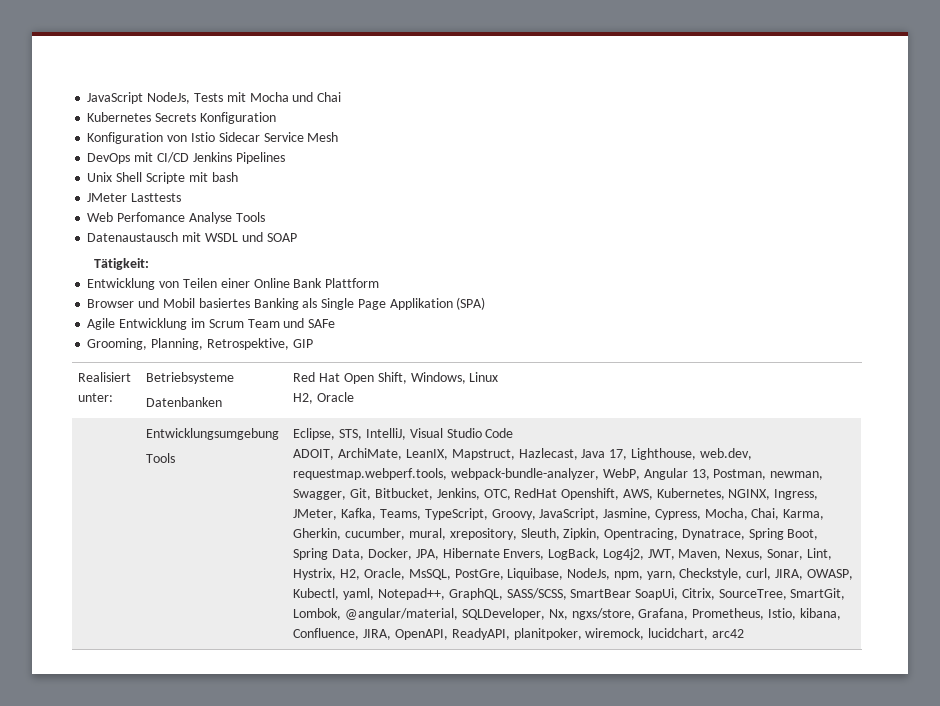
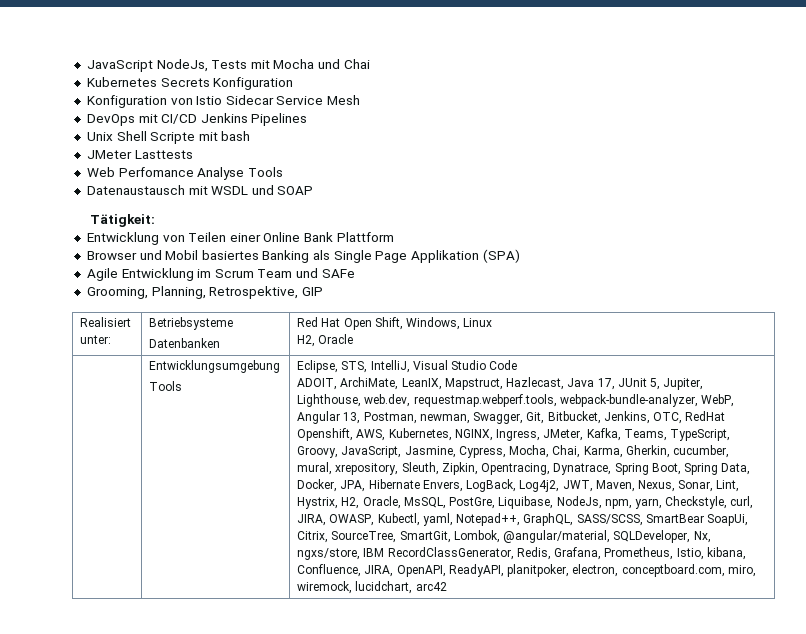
- ADOIT, ArchiMate, LeanIX, Mapstruct, Hazlecast, Java 17, Lighthouse, web.dev, requestmap.webperf.tools, webpack-bundle-analyzer, WebP, Angular 13, Postman, newman, Swagger, Git, Bitbucket, Jenkins, OTC, RedHat Openshift, AWS, Kubernetes, NGINX, Ingress, JMeter, Kafka, Teams, TypeScript, Groovy, JavaScript, Jasmine, Cypress, Mocha, Chai, Karma, Gherkin, cucumber, mural, xrepository, Sleuth, Zipkin, Opentracing, Dynatrace, Spring Boot, Spring Data, Docker, JPA, Hibernate Envers, LogBack, Log4j2, JWT, Maven, Nexus, Sonar, Lint, Hystrix, H2, Oracle, MsSQL, PostGre, Liquibase, NodeJs, npm, yarn, Checkstyle, curl, JIRA, OWASP, Kubectl, yaml, Notepad++, GraphQL, SASS/SCSS, SmartBear SoapUi, Citrix, SourceTree, SmartGit, Lombok, @angular/material, SQLDeveloper, Nx, ngxs/store, Grafana, Prometheus, Istio, kibana, Confluence, JIRA, OpenAPI, ReadyAPI, planitpoker, wiremock, lucidchart, arc42
+ ADOIT, ArchiMate, LeanIX, Mapstruct, Hazlecast, Java 17, JUnit 5, Jupiter, Lighthouse, web.dev, requestmap.webperf.tools, webpack-bundle-analyzer, WebP, Angular 13, Postman, newman, Swagger, Git, Bitbucket, Jenkins, OTC, RedHat Openshift, AWS, Kubernetes, NGINX, Ingress, JMeter, Kafka, Teams, TypeScript, Groovy, JavaScript, Jasmine, Cypress, Mocha, Chai, Karma, Gherkin, cucumber, mural, xrepository, Sleuth, Zipkin, Opentracing, Dynatrace, Spring Boot, Spring Data, Docker, JPA, Hibernate Envers, LogBack, Log4j2, JWT, Maven, Nexus, Sonar, Lint, Hystrix, H2, Oracle, MsSQL, PostGre, Liquibase, NodeJs, npm, yarn, Checkstyle, curl, JIRA, OWASP, Kubectl, yaml, Notepad++, GraphQL, SASS/SCSS, SmartBear SoapUi, Citrix, SourceTree, SmartGit, Lombok, @angular/material, SQLDeveloper, Nx, ngxs/store, IBM RecordClassGenerator, Redis, Grafana, Prometheus, Istio, kibana, Confluence, JIRA, OpenAPI, ReadyAPI, planitpoker, electron, conceptboard.com, miro, wiremock, lucidchart, arc42

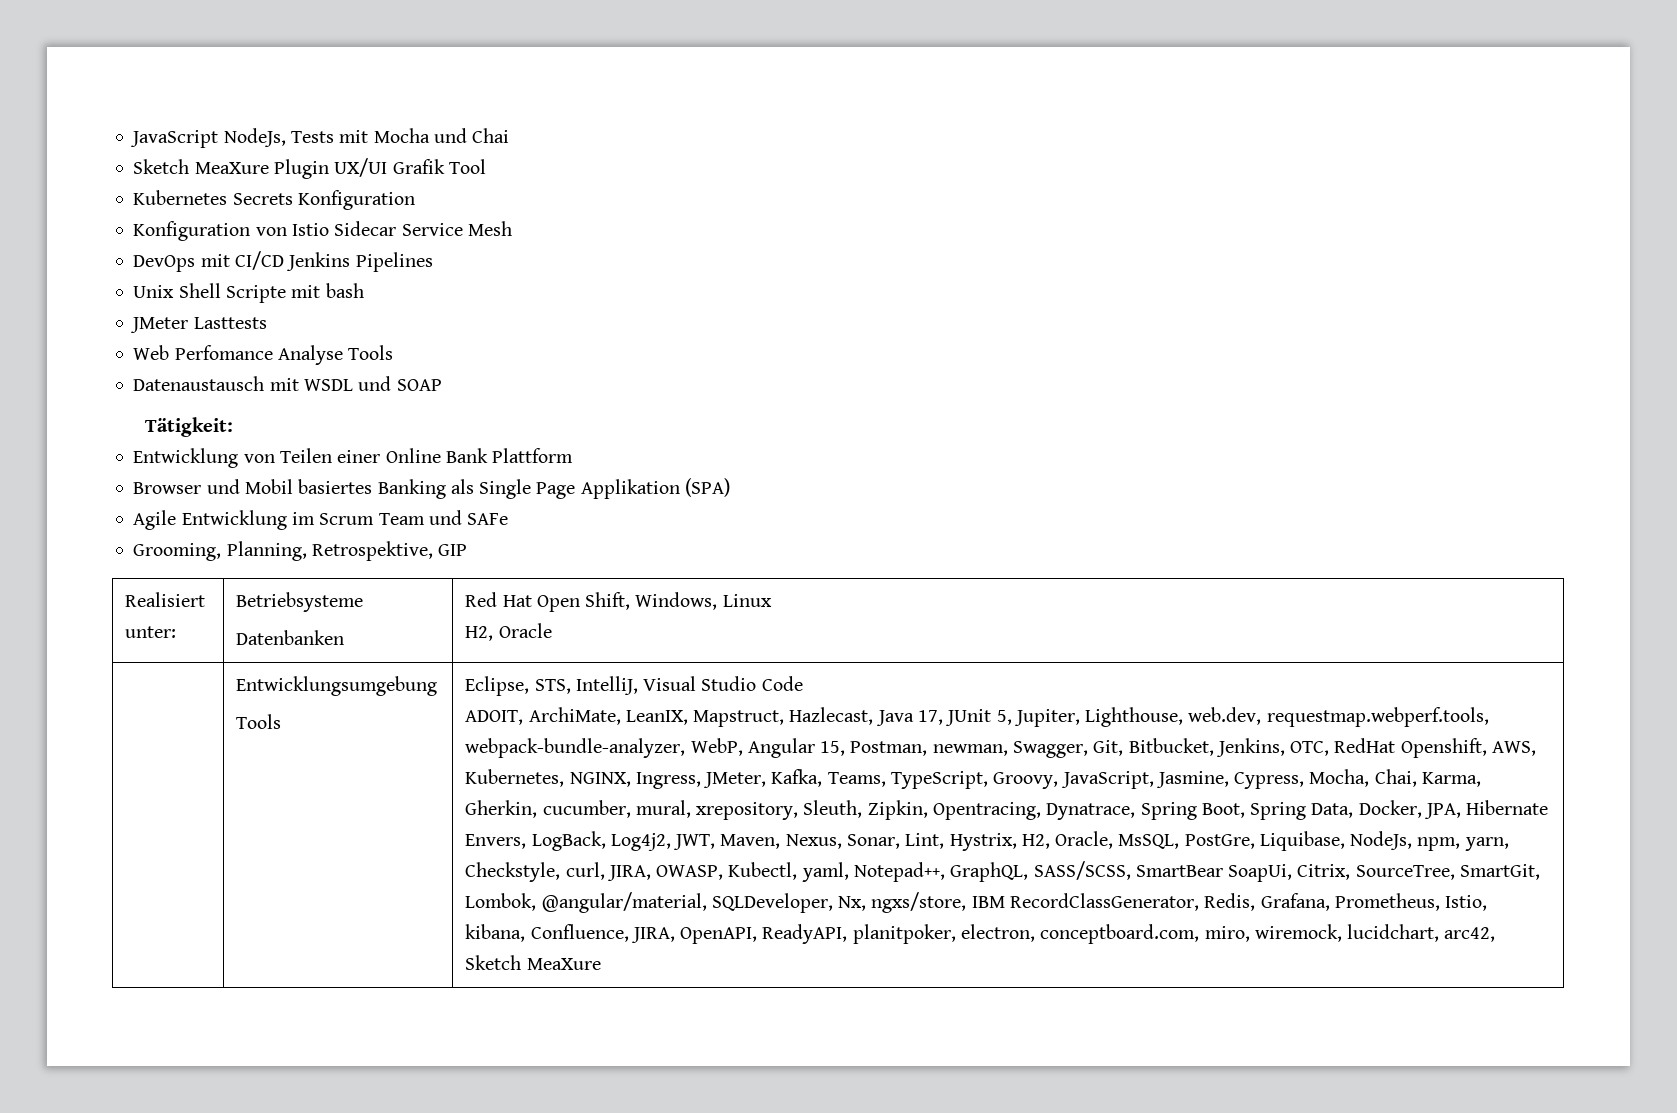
+ Sketch MeaXure Plugin UX/UI Grafik Tool
- ADOIT, ArchiMate, LeanIX, Mapstruct, Hazlecast, Java 17, JUnit 5, Jupiter, Lighthouse, web.dev, requestmap.webperf.tools, webpack-bundle-analyzer, WebP, Angular 13, Postman, newman, Swagger, Git, Bitbucket, Jenkins, OTC, RedHat Openshift, AWS, Kubernetes, NGINX, Ingress, JMeter, Kafka, Teams, TypeScript, Groovy, JavaScript, Jasmine, Cypress, Mocha, Chai, Karma, Gherkin, cucumber, mural, xrepository, Sleuth, Zipkin, Opentracing, Dynatrace, Spring Boot, Spring Data, Docker, JPA, Hibernate Envers, LogBack, Log4j2, JWT, Maven, Nexus, Sonar, Lint, Hystrix, H2, Oracle, MsSQL, PostGre, Liquibase, NodeJs, npm, yarn, Checkstyle, curl, JIRA, OWASP, Kubectl, yaml, Notepad++, GraphQL, SASS/SCSS, SmartBear SoapUi, Citrix, SourceTree, SmartGit, Lombok, @angular/material, SQLDeveloper, Nx, ngxs/store, IBM RecordClassGenerator, Redis, Grafana, Prometheus, Istio, kibana, Confluence, JIRA, OpenAPI, ReadyAPI, planitpoker, electron, conceptboard.com, miro, wiremock, lucidchart, arc42
+ ADOIT, ArchiMate, LeanIX, Mapstruct, Hazlecast, Java 17, JUnit 5, Jupiter, Lighthouse, web.dev, requestmap.webperf.tools, webpack-bundle-analyzer, WebP, Angular 15, Postman, newman, Swagger, Git, Bitbucket, Jenkins, OTC, RedHat Openshift, AWS, Kubernetes, NGINX, Ingress, JMeter, Kafka, Teams, TypeScript, Groovy, JavaScript, Jasmine, Cypress, Mocha, Chai, Karma, Gherkin, cucumber, mural, xrepository, Sleuth, Zipkin, Opentracing, Dynatrace, Spring Boot, Spring Data, Docker, JPA, Hibernate Envers, LogBack, Log4j2, JWT, Maven, Nexus, Sonar, Lint, Hystrix, H2, Oracle, MsSQL, PostGre, Liquibase, NodeJs, npm, yarn, Checkstyle, curl, JIRA, OWASP, Kubectl, yaml, Notepad++, GraphQL, SASS/SCSS, SmartBear SoapUi, Citrix, SourceTree, SmartGit, Lombok, @angular/material, SQLDeveloper, Nx, ngxs/store, IBM RecordClassGenerator, Redis, Grafana, Prometheus, Istio, kibana, Confluence, JIRA, OpenAPI, ReadyAPI, planitpoker, electron, conceptboard.com, miro, wiremock, lucidchart, arc42, Sketch MeaXure

